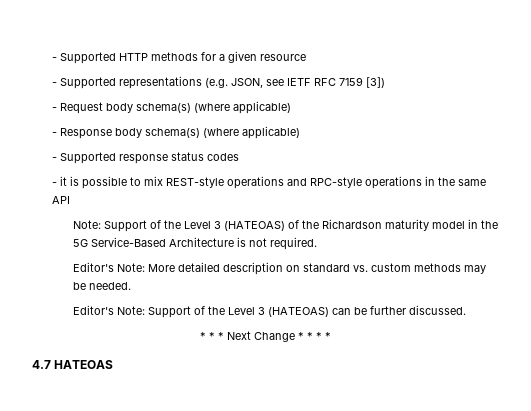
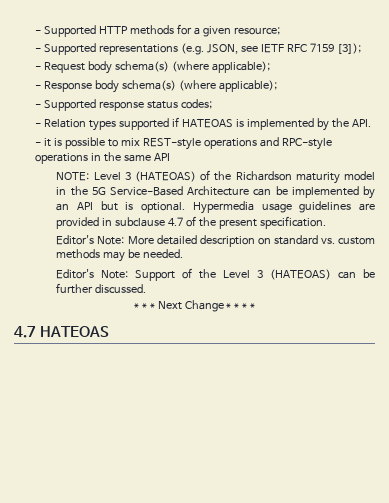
- - Supported HTTP methods for a given resource
+ - Supported HTTP methods for a given resource;
- - Supported representations (e.g. JSON, see IETF RFC 7159 [3])
+ - Supported representations (e.g. JSON, see IETF RFC 7159 [3]);
- - Request body schema(s) (where applicable)
+ - Request body schema(s) (where applicable);
- - Response body schema(s) (where applicable)
+ - Response body schema(s) (where applicable);
- - Supported response status codes
+ - Supported response status codes;
+ - Relation types supported if HATEOAS is implemented by the API.
- Note: Support of the Level 3 (HATEOAS) of the Richardson maturity model in the 5G Service-Based Architecture is not required.
+ NOTE: Level 3 (HATEOAS) of the Richardson maturity model in the 5G Service-Based Architecture can be implemented by an API but is optional. Hypermedia usage guidelines are provided in subclause 4.7 of the present specification.

